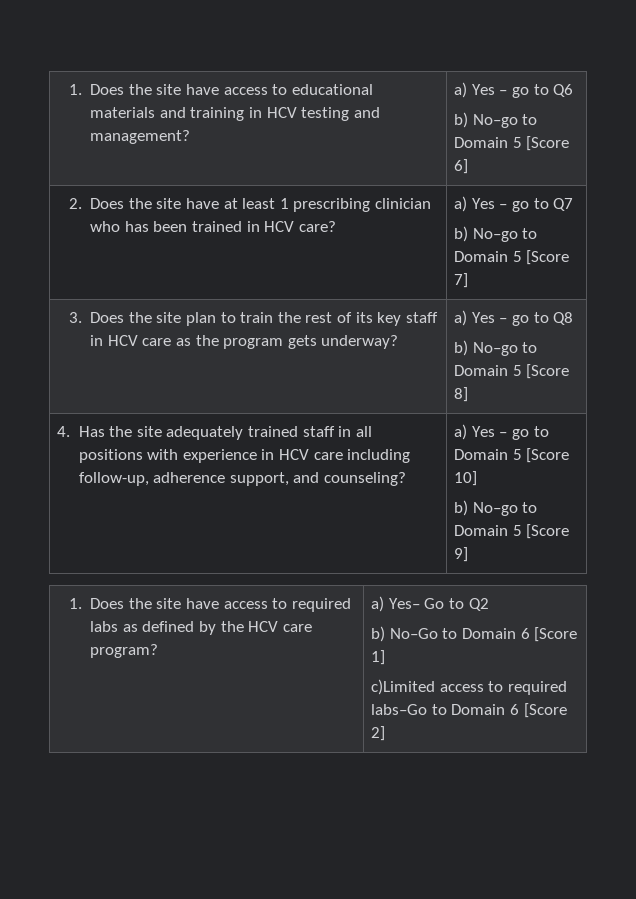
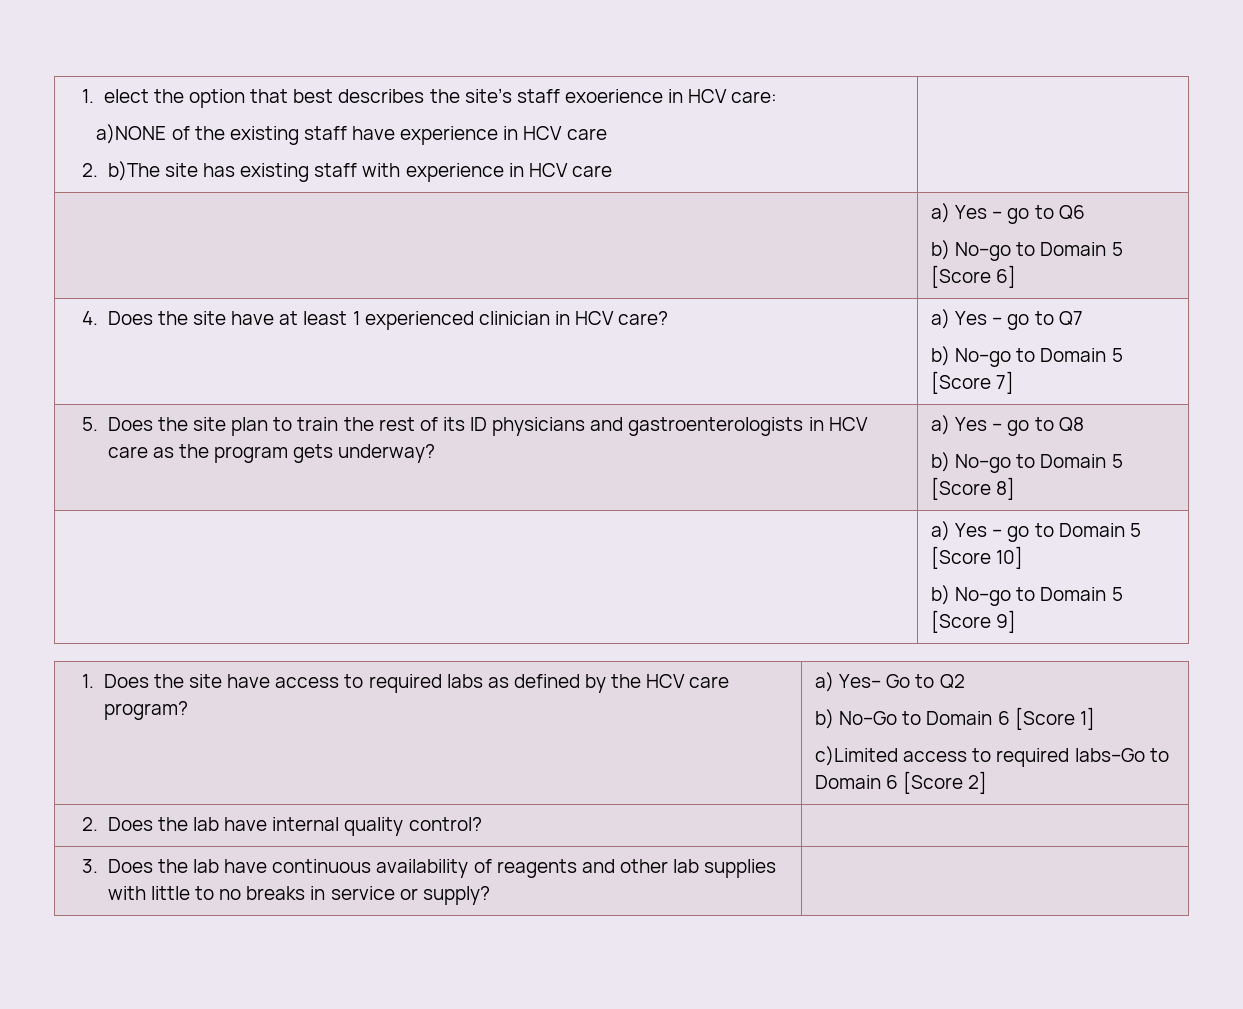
- 1. Does the site have access to educational materials and training in HCV testing and management? | a) Yes – go to Q6
+ 1. elect the option that best describes the site’s staff exoerience in HCV care:
+ a)NONE of the existing staff have experience in HCV care
+ 2. b)The site has existing staff with experience in HCV care |
+ | a) Yes – go to Q6
- 2. Does the site have at least 1 prescribing clinician who has been trained in HCV care? | a) Yes – go to Q7
+ 4. Does the site have at least 1 experienced clinician in HCV care? | a) Yes – go to Q7
- 3. Does the site plan to train the rest of its key staff in HCV care as the program gets underway? | a) Yes – go to Q8
+ 5. Does the site plan to train the rest of its ID physicians and gastroenterologists in HCV care as the program gets underway? | a) Yes – go to Q8
- 4. Has the site adequately trained staff in all positions with experience in HCV care including follow-up, adherence support, and counseling? | a) Yes – go to Domain 5 [Score 10]
+ | a) Yes – go to Domain 5 [Score 10]
+ 2. Does the lab have internal quality control? |
+ 3. Does the lab have continuous availability of reagents and other lab supplies with little to no breaks in service or supply? |

